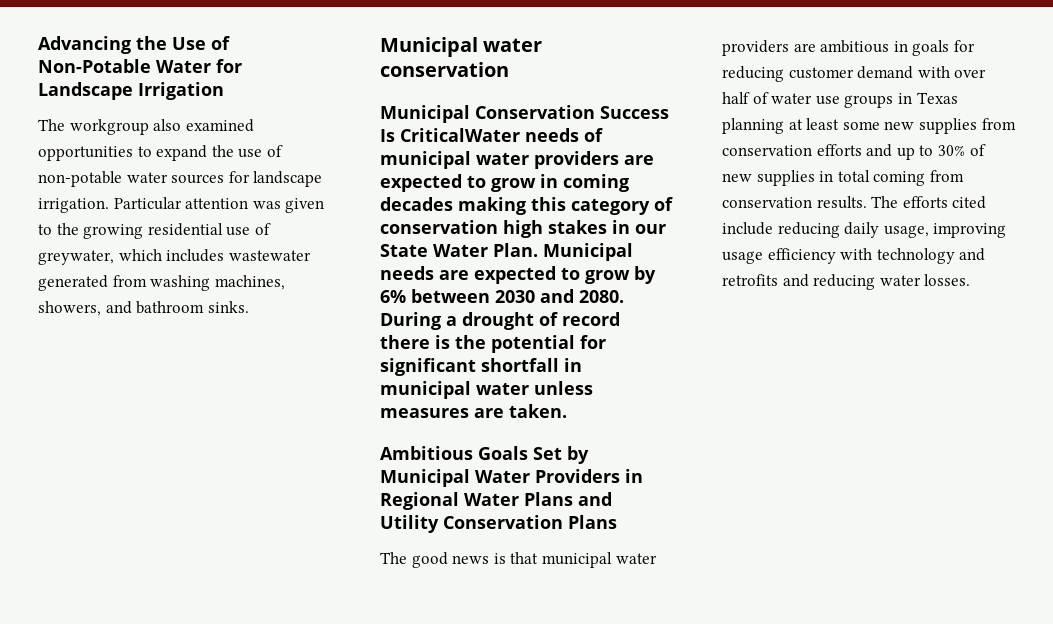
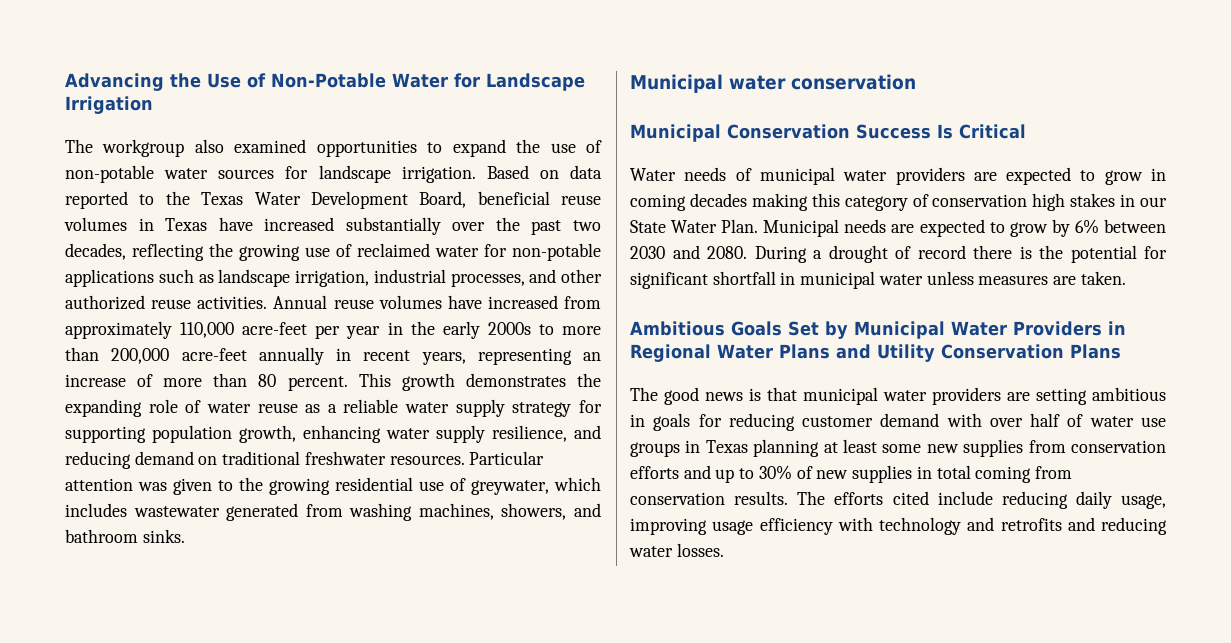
+ Based on data reported to the Texas Water Development Board, beneficial reuse volumes in Texas have increased substantially over the past two decades, reflecting the growing use of reclaimed water for non-potable applications such as landscape irrigation, industrial processes, and other authorized reuse activities. Annual reuse volumes have increased from approximately 110,000 acre-feet per year in the early 2000s to more than 200,000 acre-feet annually in recent years, representing an increase of more than 80 percent. This growth demonstrates the expanding role of water reuse as a reliable water supply strategy for supporting population growth, enhancing water supply resilience, and reducing demand on traditional freshwater resources.
- Municipal Conservation Success Is CriticalWater needs of municipal water providers are expected to grow in coming decades making this category of conservation high stakes in our State Water Plan.
+ Municipal Conservation Success Is Critical
+ Water needs of municipal water providers are expected to grow in coming decades making this category of conservation high stakes in our State Water Plan.
- The good news is that municipal water providers are ambitious in goals for reducing customer demand with over half of water use groups in Texas planning at least some new supplies from conservation efforts and up to 30% of new supplies in total coming from conservation results.
+ The good news is that municipal water providers are setting ambitious in goals for reducing customer demand with over half of water use groups in Texas planning at least some new supplies from conservation efforts and up to 30% of new supplies in total coming from conservation results.

